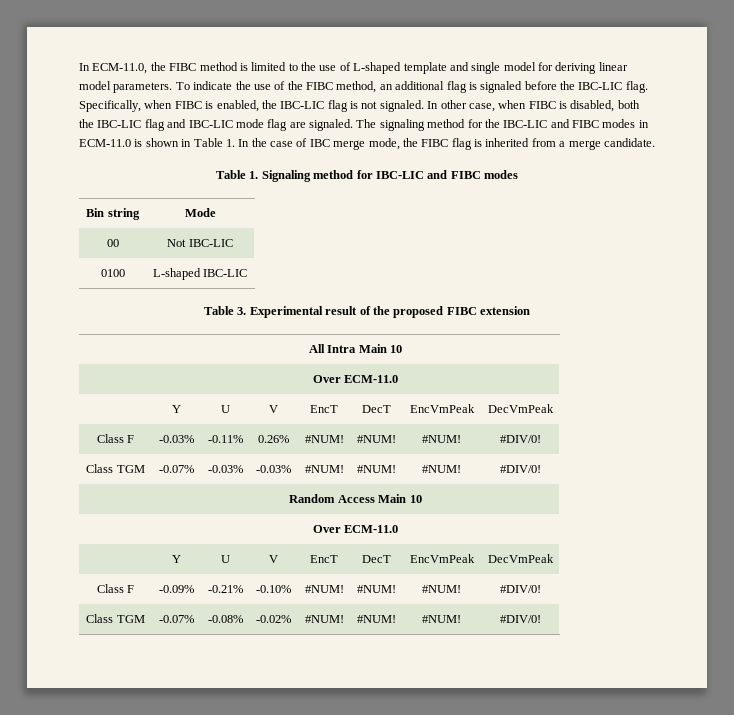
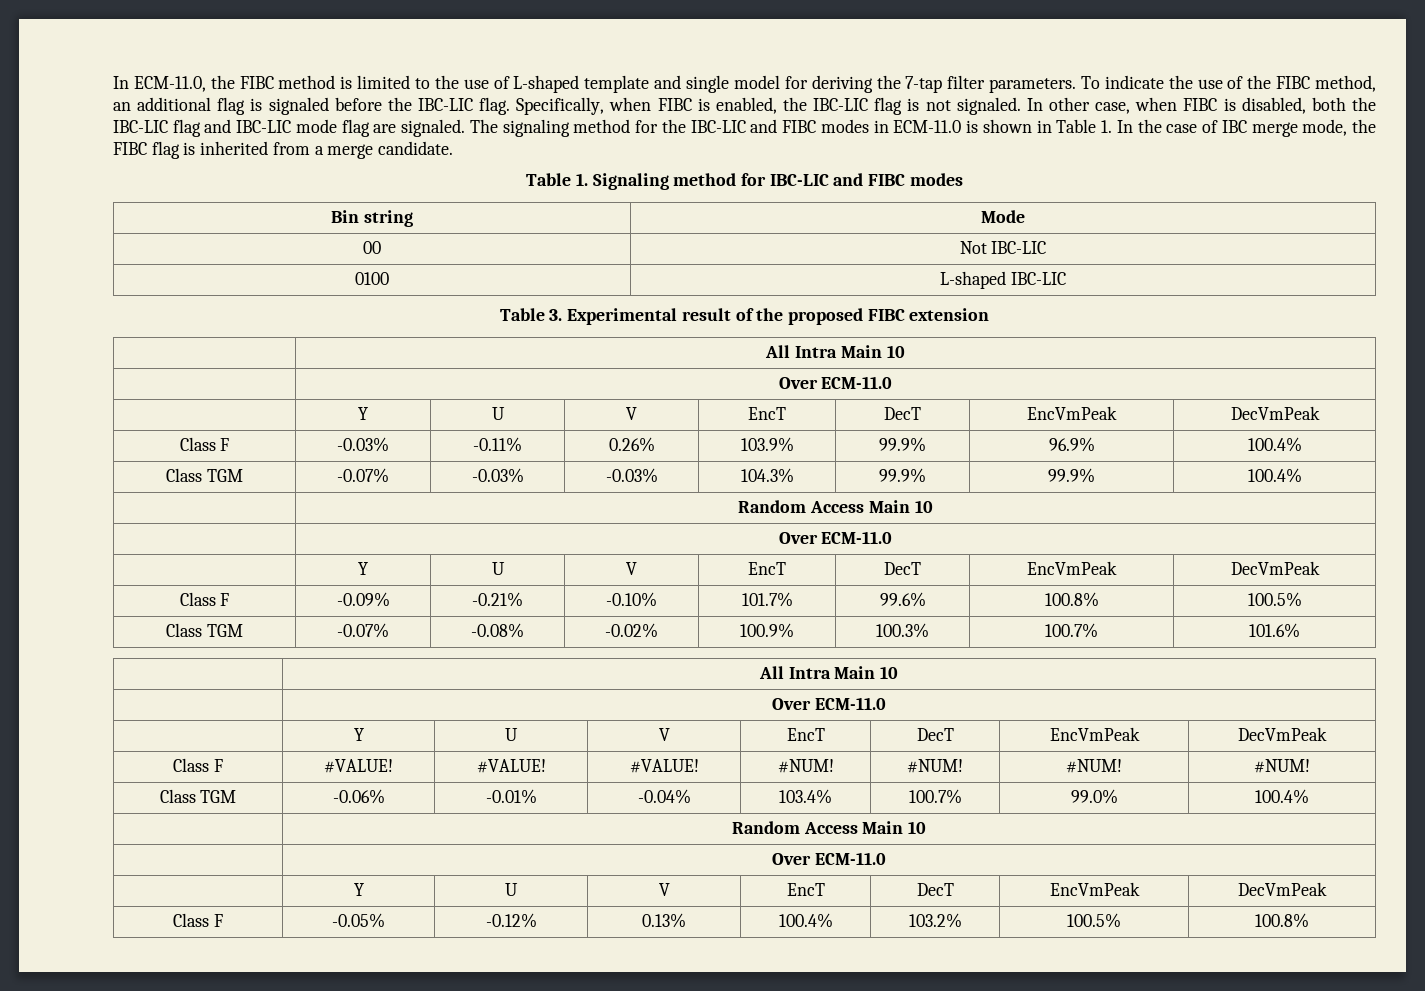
- In ECM-11.0, the FIBC method is limited to the use of L-shaped template and single model for deriving linear model parameters.
+ In ECM-11.0, the FIBC method is limited to the use of L-shaped template and single model for deriving the 7-tap filter parameters.
- Class F | -0.03% | -0.11% | 0.26% | #NUM! | #NUM! | #NUM! | #DIV/0!
+ Class F | -0.03% | -0.11% | 0.26% | 103.9% | 99.9% | 96.9% | 100.4%
- Class TGM | -0.07% | -0.03% | -0.03% | #NUM! | #NUM! | #NUM! | #DIV/0!
+ Class TGM | -0.07% | -0.03% | -0.03% | 104.3% | 99.9% | 99.9% | 100.4%
- Class F | -0.09% | -0.21% | -0.10% | #NUM! | #NUM! | #NUM! | #DIV/0!
+ Class F | -0.09% | -0.21% | -0.10% | 101.7% | 99.6% | 100.8% | 100.5%
- Class TGM | -0.07% | -0.08% | -0.02% | #NUM! | #NUM! | #NUM! | #DIV/0!
+ Class TGM | -0.07% | -0.08% | -0.02% | 100.9% | 100.3% | 100.7% | 101.6%
+ | All Intra Main 10
+ | Over ECM-11.0
+ | Y | U | V | EncT | DecT | EncVmPeak | DecVmPeak
+ Class F | #VALUE! | #VALUE! | #VALUE! | #NUM! | #NUM! | #NUM! | #NUM!
+ Class TGM | -0.06% | -0.01% | -0.04% | 103.4% | 100.7% | 99.0% | 100.4%
+ | Random Access Main 10
+ | Over ECM-11.0
+ | Y | U | V | EncT | DecT | EncVmPeak | DecVmPeak
+ Class F | -0.05% | -0.12% | 0.13% | 100.4% | 103.2% | 100.5% | 100.8%

